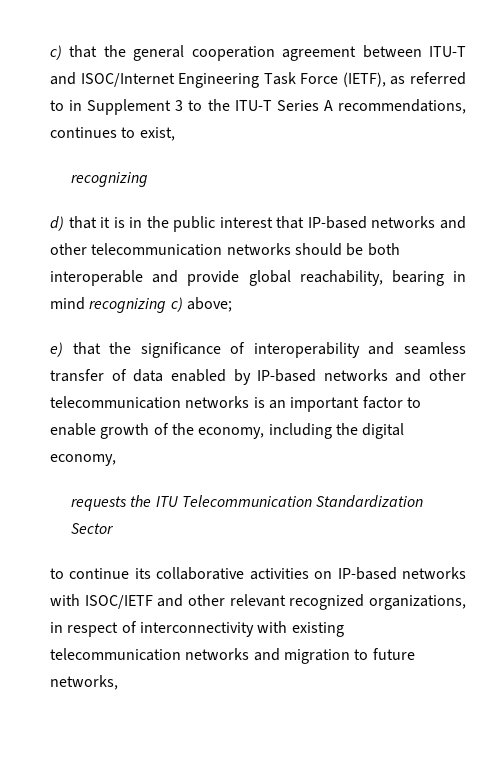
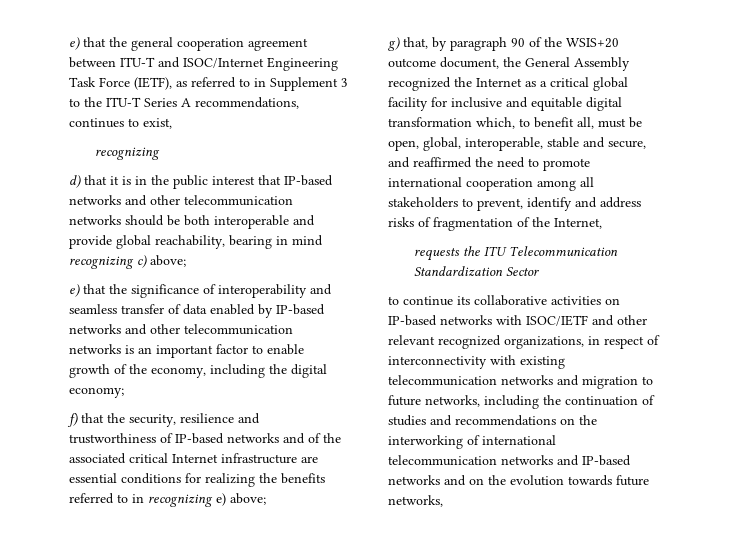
- c) that the general cooperation agreement between ITU-T and ISOC/Internet Engineering Task Force (IETF), as referred to in Supplement 3 to the ITU-T Series A recommendations, continues to exist,
+ e) that the general cooperation agreement between ITU-T and ISOC/Internet Engineering Task Force (IETF), as referred to in Supplement 3 to the ITU-T Series A recommendations, continues to exist,
- e) that the significance of interoperability and seamless transfer of data enabled by IP-based networks and other telecommunication networks is an important factor to enable growth of the economy, including the digital economy,
+ e) that the significance of interoperability and seamless transfer of data enabled by IP-based networks and other telecommunication networks is an important factor to enable growth of the economy, including the digital economy;
+ f) that the security, resilience and trustworthiness of IP-based networks and of the associated critical Internet infrastructure are essential conditions for realizing the benefits referred to in recognizing e) above;
+ g) that, by paragraph 90 of the WSIS+20 outcome document, the General Assembly recognized the Internet as a critical global facility for inclusive and equitable digital transformation which, to benefit all, must be open, global, interoperable, stable and secure, and reaffirmed the need to promote international cooperation among all stakeholders to prevent, identify and address risks of fragmentation of the Internet,
- to continue its collaborative activities on IP-based networks with ISOC/IETF and other relevant recognized organizations, in respect of interconnectivity with existing telecommunication networks and migration to future networks,
+ to continue its collaborative activities on IP-based networks with ISOC/IETF and other relevant recognized organizations, in respect of interconnectivity with existing telecommunication networks and migration to future networks, including the continuation of studies and recommendations on the interworking of international telecommunication networks and IP-based networks and on the evolution towards future networks,

